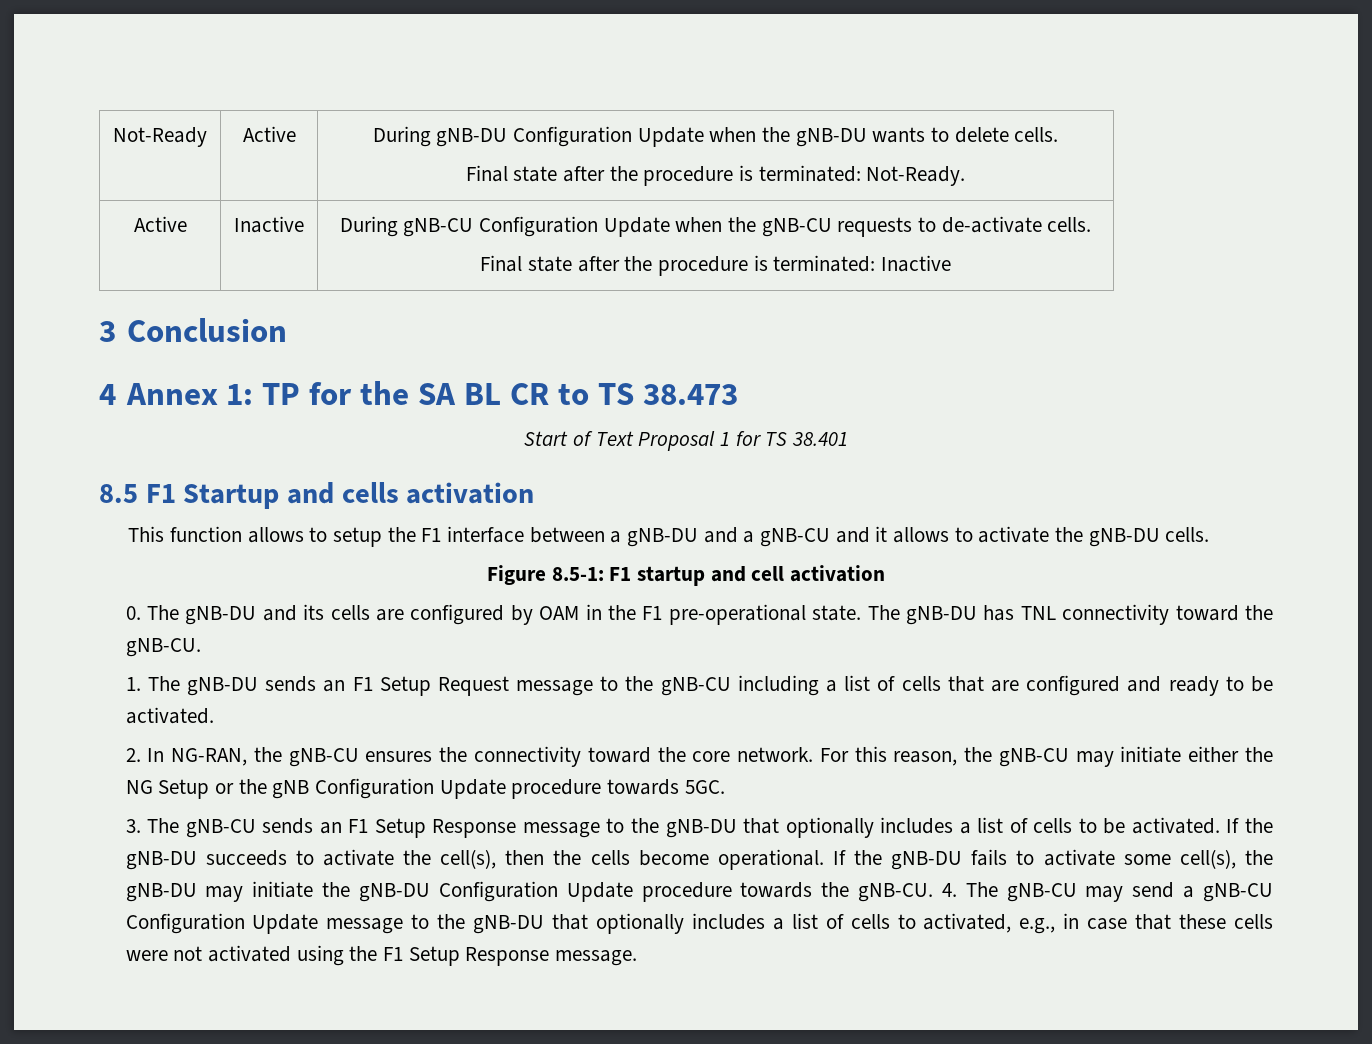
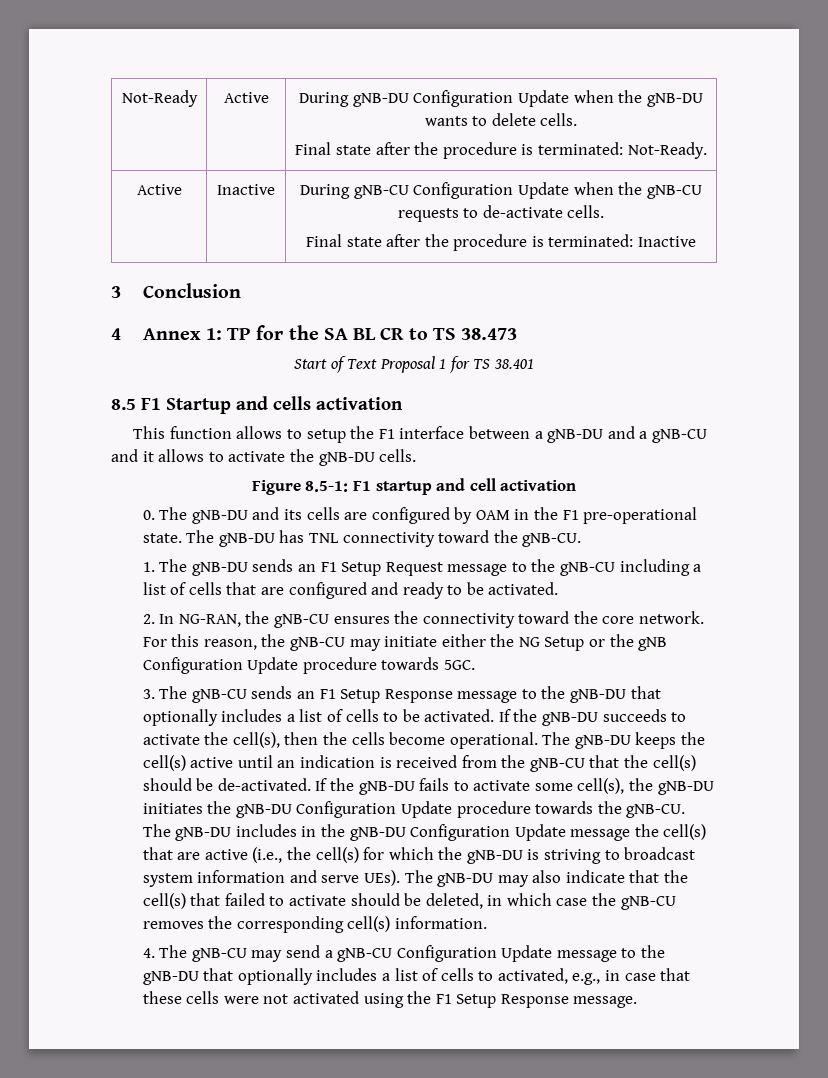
+ The gNB-DU keeps the cell(s) active until an indication is received from the gNB-CU that the cell(s) should be de-activated.
- If the gNB-DU fails to activate some cell(s), the gNB-DU may initiate the gNB-DU Configuration Update procedure towards the gNB-CU. 4. The gNB-CU may send a gNB-CU Configuration Update message to the gNB-DU that optionally includes a list of cells to activated, e.g., in case that these cells were not activated using the F1 Setup Response message.
+ If the gNB-DU fails to activate some cell(s), the gNB-DU initiates the gNB-DU Configuration Update procedure towards the gNB-CU. The gNB-DU includes in the gNB-DU Configuration Update message the cell(s) that are active (i.e., the cell(s) for which the gNB-DU is striving to broadcast system information and serve UEs). The gNB-DU may also indicate that the cell(s) that failed to activate should be deleted, in which case the gNB-CU removes the corresponding cell(s) information.
+ 4. The gNB-CU may send a gNB-CU Configuration Update message to the gNB-DU that optionally includes a list of cells to activated, e.g., in case that these cells were not activated using the F1 Setup Response message.

